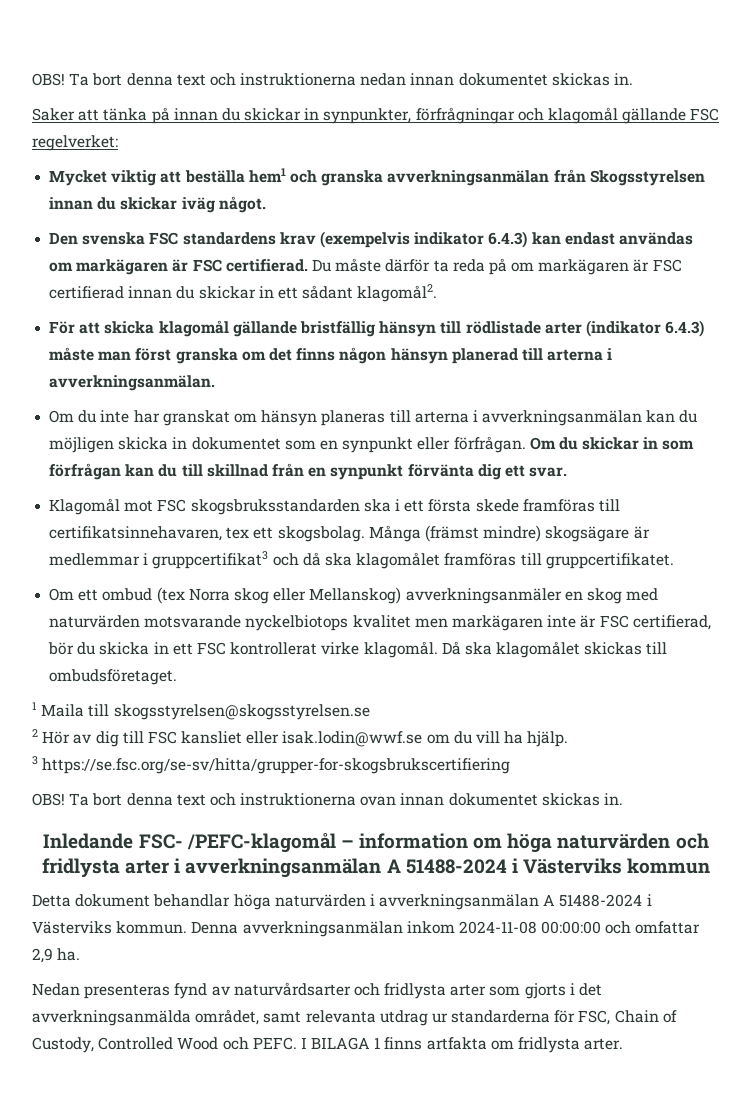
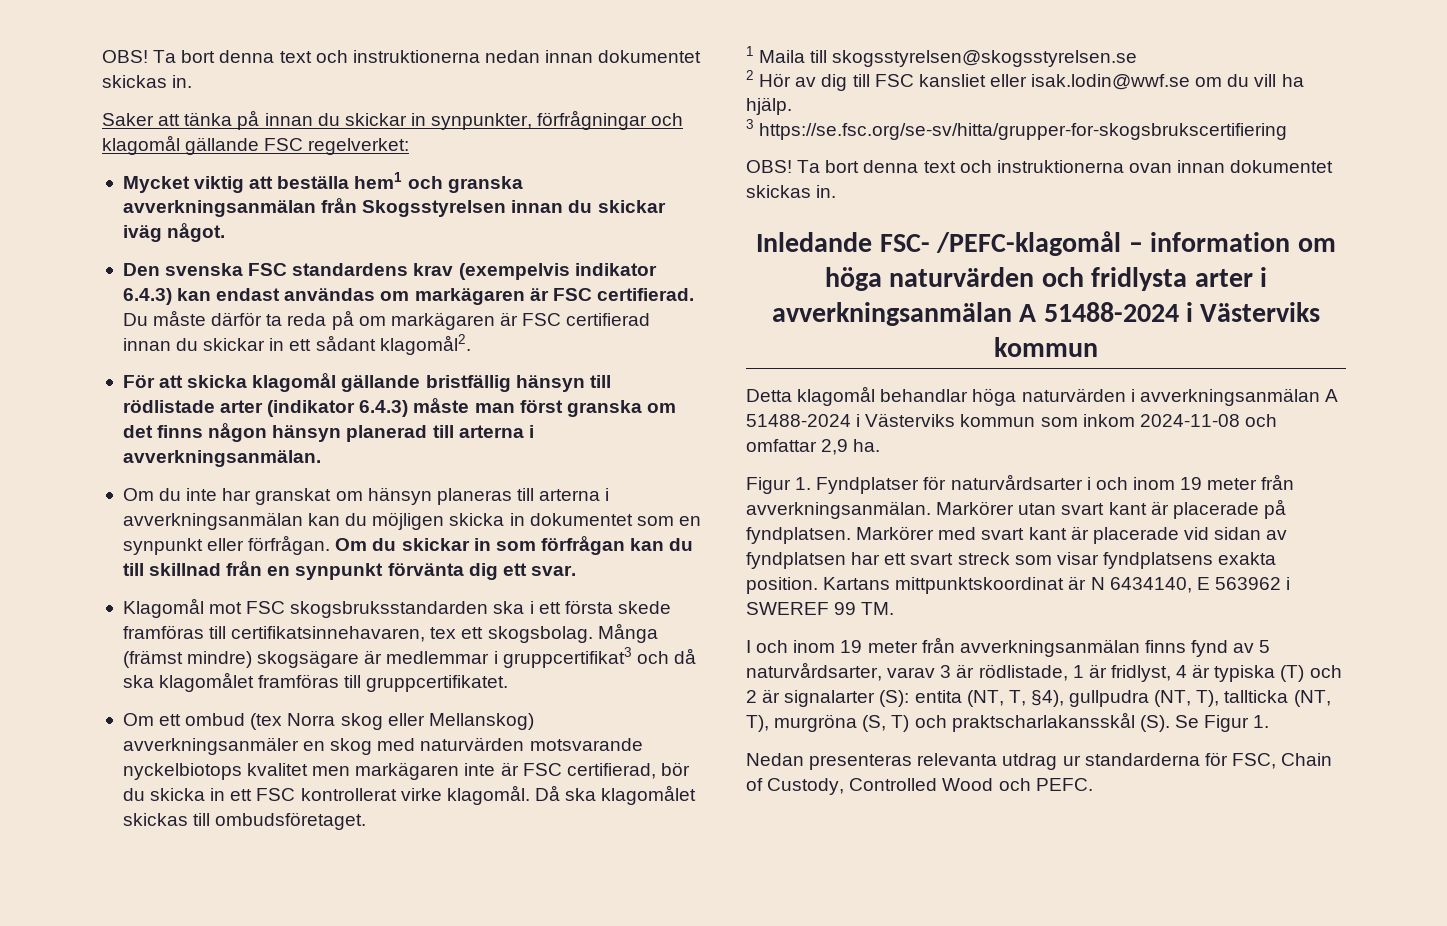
- Detta dokument behandlar höga naturvärden i avverkningsanmälan A 51488-2024 i Västerviks kommun. Denna avverkningsanmälan inkom 2024-11-08 00:00:00 och omfattar 2,9 ha.
+ Detta klagomål behandlar höga naturvärden i avverkningsanmälan A 51488-2024 i Västerviks kommun som inkom 2024-11-08 och omfattar 2,9 ha.
- Nedan presenteras fynd av naturvårdsarter och fridlysta arter som gjorts i det avverkningsanmälda området, samt relevanta utdrag ur standarderna för FSC, Chain of Custody, Controlled Wood och PEFC. I BILAGA 1 finns artfakta om fridlysta arter.
+ Figur 1. Fyndplatser för naturvårdsarter i och inom 19 meter från avverkningsanmälan. Markörer utan svart kant är placerade på fyndplatsen. Markörer med svart kant är placerade vid sidan av fyndplatsen har ett svart streck som visar fyndplatsens exakta position. Kartans mittpunktskoordinat är N 6434140, E 563962 i SWEREF 99 TM.
+ I och inom 19 meter från avverkningsanmälan finns fynd av 5 naturvårdsarter, varav 3 är rödlistade, 1 är fridlyst, 4 är typiska (T) och 2 är signalarter (S): entita (NT, T, §4), gullpudra (NT, T), tallticka (NT, T), murgröna (S, T) och praktscharlakansskål (S). Se Figur 1.
+ Nedan presenteras relevanta utdrag ur standarderna för FSC, Chain of Custody, Controlled Wood och PEFC.

